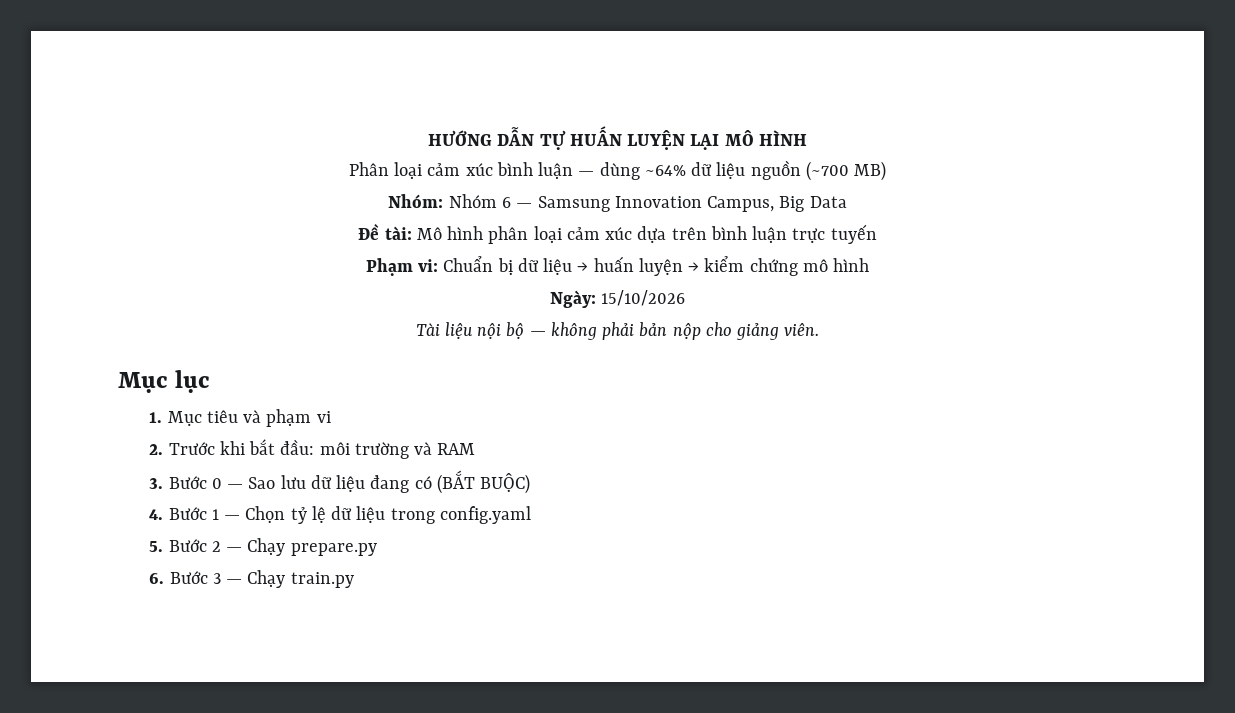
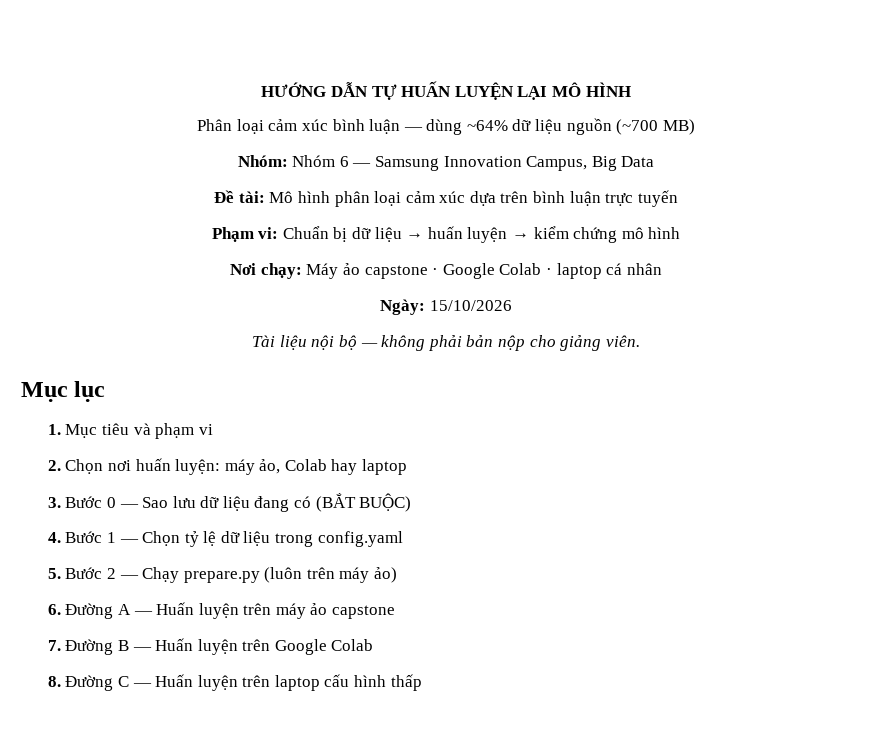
+ Nơi chạy: Máy ảo capstone · Google Colab · laptop cá nhân
- 2. Trước khi bắt đầu: môi trường và RAM
+ 2. Chọn nơi huấn luyện: máy ảo, Colab hay laptop
- 5. Bước 2 — Chạy prepare.py
- 6. Bước 3 — Chạy train.py
+ 5. Bước 2 — Chạy prepare.py (luôn trên máy ảo)
+ 6. Đường A — Huấn luyện trên máy ảo capstone
+ 7. Đường B — Huấn luyện trên Google Colab
+ 8. Đường C — Huấn luyện trên laptop cấu hình thấp

